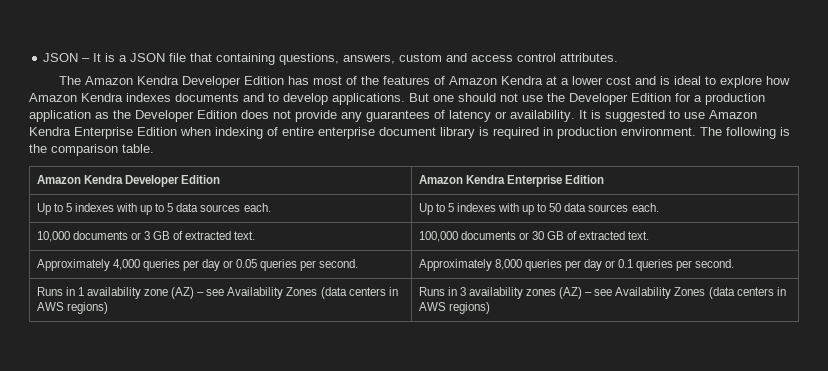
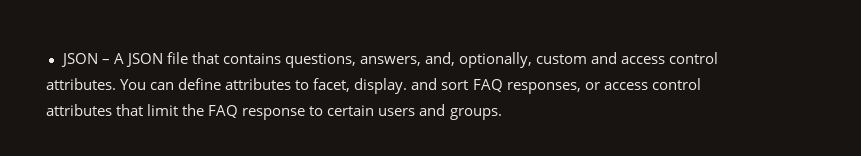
- JSON – It is a JSON file that containing questions, answers, custom and access control attributes.
- The Amazon Kendra Developer Edition has most of the features of Amazon Kendra at a lower cost and is ideal to explore how Amazon Kendra indexes documents and to develop applications. But one should not use the Developer Edition for a production application as the Developer Edition does not provide any guarantees of latency or availability. It is suggested to use Amazon Kendra Enterprise Edition when indexing of entire enterprise document library is required in production environment. The following is the comparison table.
- Amazon Kendra Developer Edition | Amazon Kendra Enterprise Edition
- Up to 5 indexes with up to 5 data sources each. | Up to 5 indexes with up to 50 data sources each.
- 10,000 documents or 3 GB of extracted text. | 100,000 documents or 30 GB of extracted text.
- Approximately 4,000 queries per day or 0.05 queries per second. | Approximately 8,000 queries per day or 0.1 queries per second.
- Runs in 1 availability zone (AZ) – see Availability Zones (data centers in AWS regions) | Runs in 3 availability zones (AZ) – see Availability Zones (data centers in AWS regions)
+ JSON – A JSON file that contains questions, answers, and, optionally, custom and access control
+ attributes. You can define attributes to facet, display. and sort FAQ responses, or access control
+ attributes that limit the FAQ response to certain users and groups.

